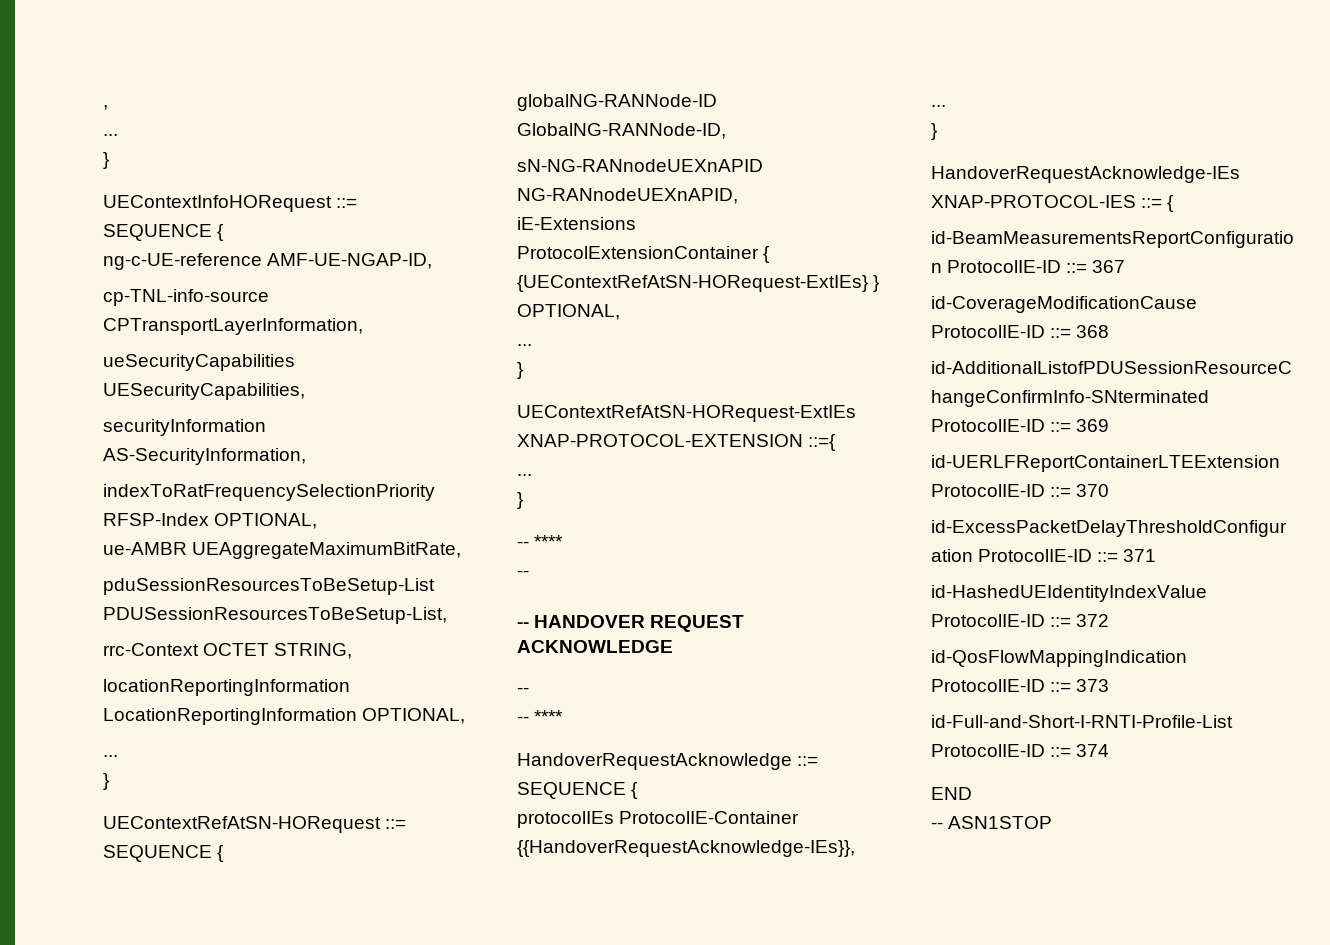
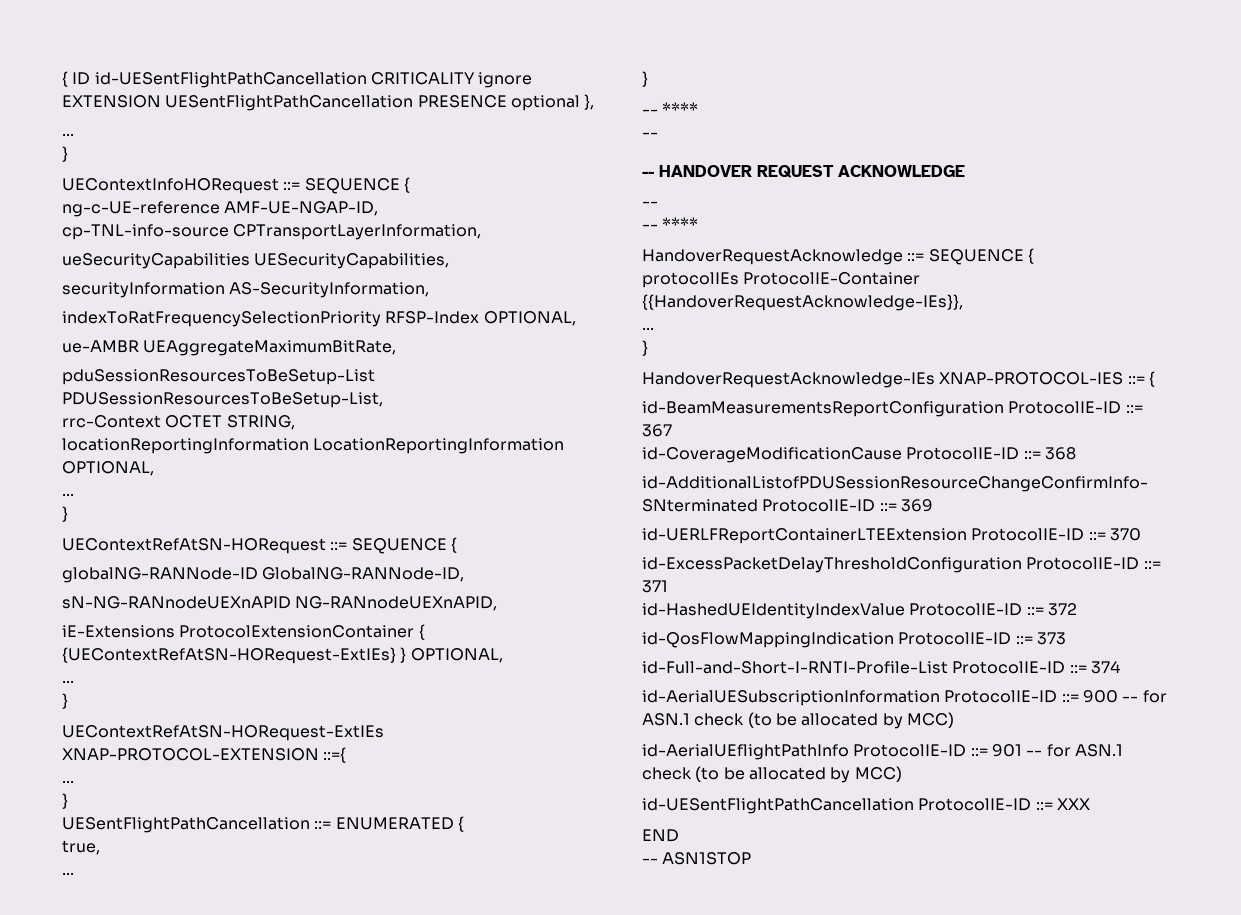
- ,
+ { ID id-UESentFlightPathCancellation CRITICALITY ignore EXTENSION UESentFlightPathCancellation PRESENCE optional },
+ UESentFlightPathCancellation ::= ENUMERATED {
+ true,
+ ...
+ }
+ id-AerialUESubscriptionInformation ProtocolIE-ID ::= 900 -- for ASN.1 check (to be allocated by MCC)
+ id-AerialUEflightPathInfo ProtocolIE-ID ::= 901 -- for ASN.1 check (to be allocated by MCC)
+ id-UESentFlightPathCancellation ProtocolIE-ID ::= XXX

